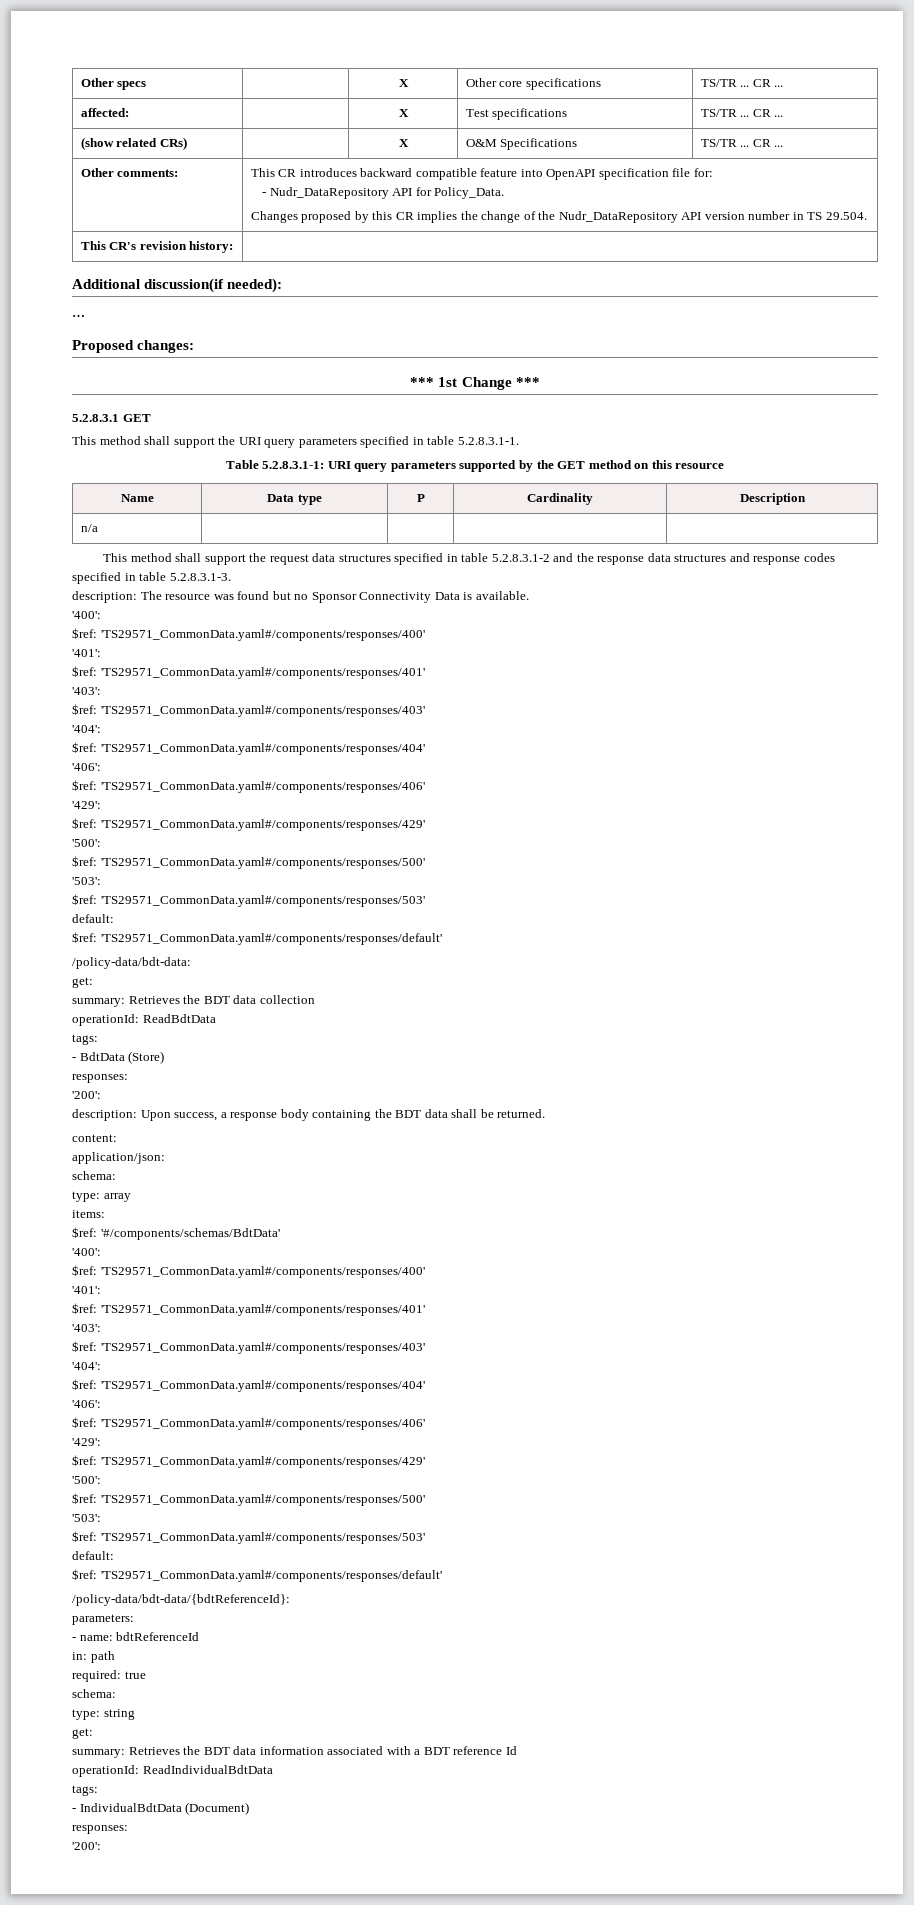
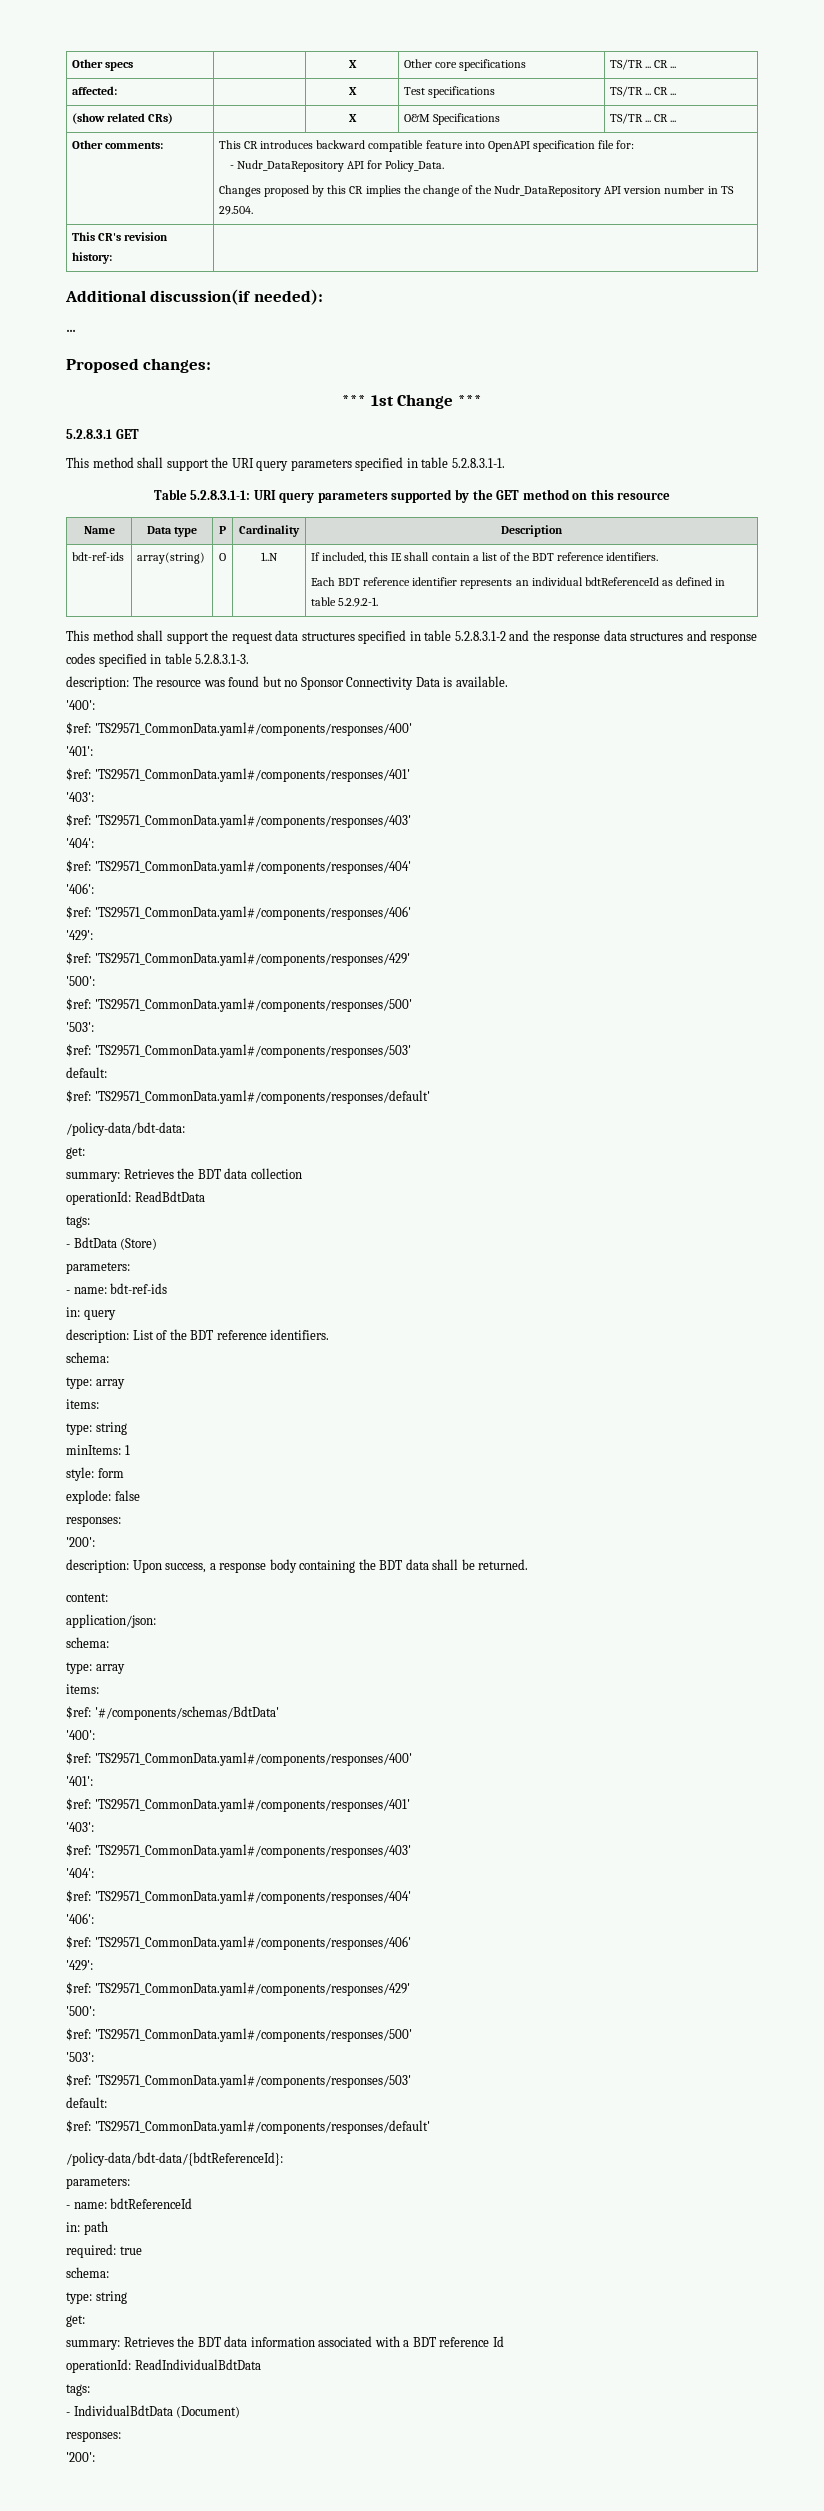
- n/a | | | |
+ bdt-ref-ids | array(string) | O | 1..N | If included, this IE shall contain a list of the BDT reference identifiers.
+ Each BDT reference identifier represents an individual bdtReferenceId as defined in table 5.2.9.2-1.
  - BdtData (Store)
+ parameters:
+ - name: bdt-ref-ids
+ in: query
+ description: List of the BDT reference identifiers.
+ schema:
+ type: array
+ items:
+ type: string
+ minItems: 1
+ style: form
+ explode: false

